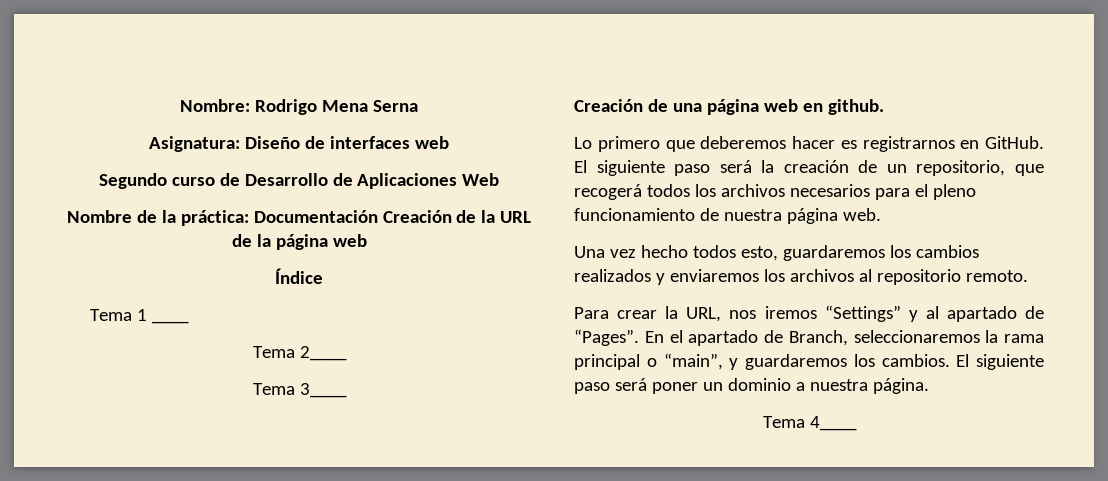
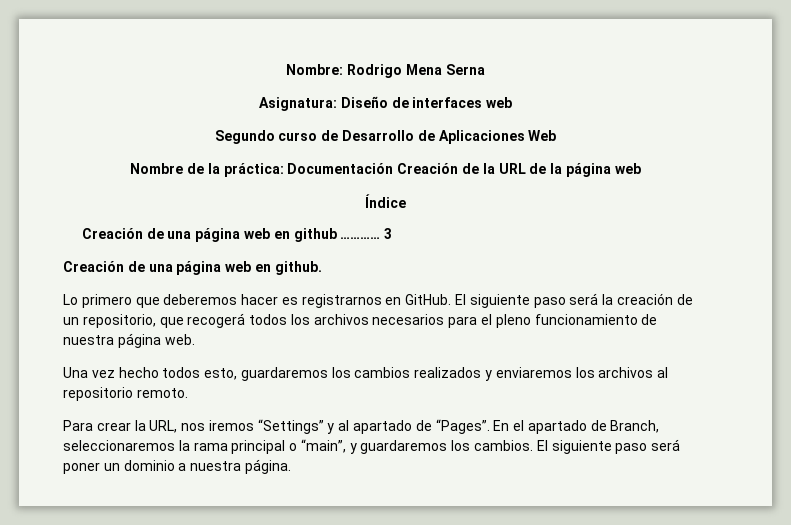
- Tema 1 ____
- Tema 2____
- Tema 3____
+ Creación de una página web en github ………… 3
- Tema 4____

